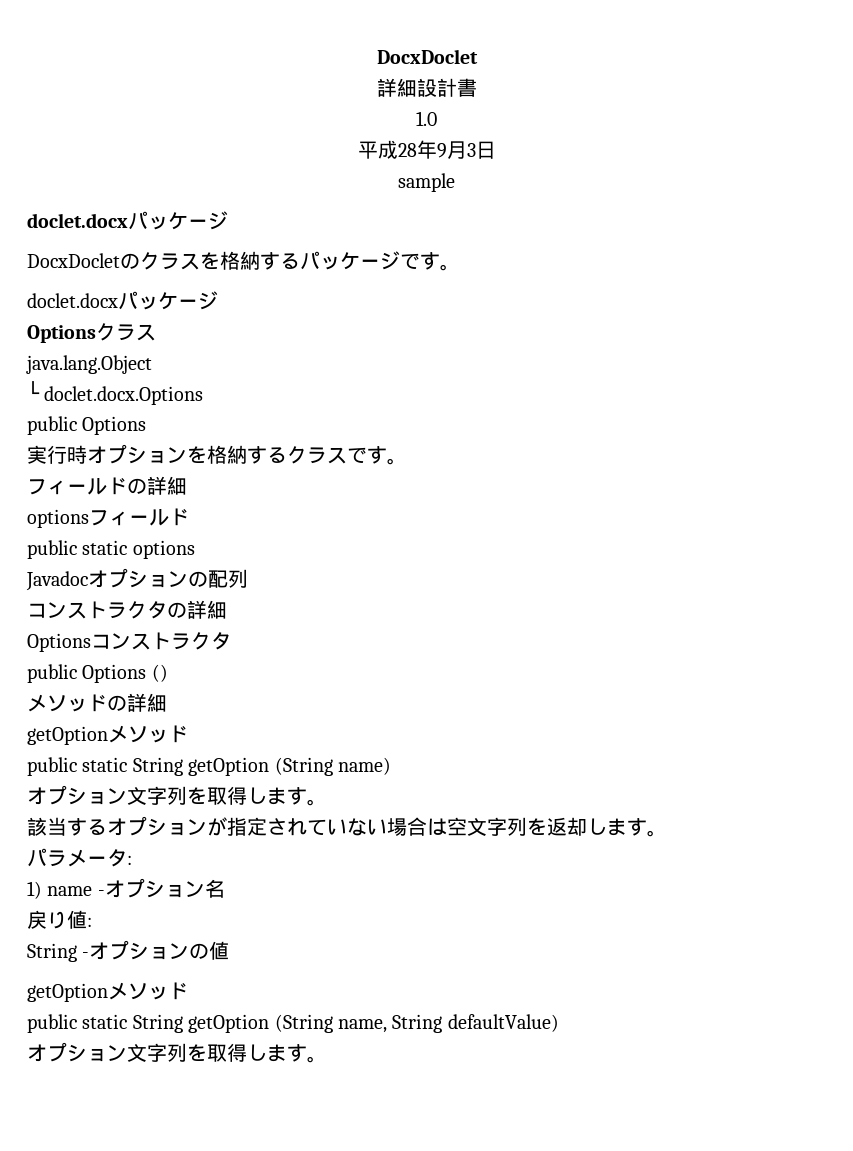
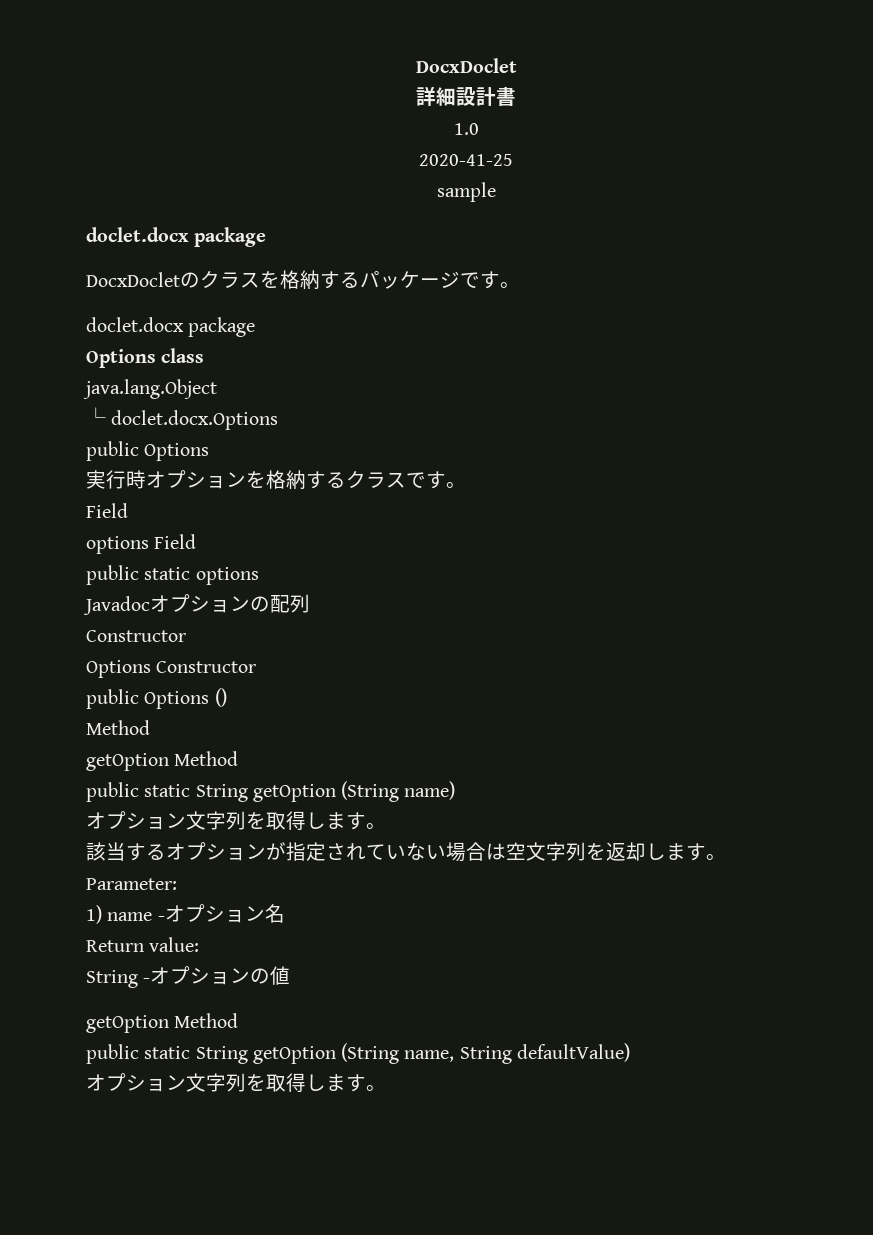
- 平成28年9月3日
+ 2020-41-25
  sample
- doclet.docxパッケージ
+ doclet.docx package
  DocxDocletのクラスを格納するパッケージです。
- doclet.docxパッケージ
- Optionsクラス
+ doclet.docx package
+ Options class
  実行時オプションを格納するクラスです。
- フィールドの詳細
- optionsフィールド
+ Field
+ options Field
  Javadocオプションの配列
- コンストラクタの詳細
- Optionsコンストラクタ
+ Constructor
+ Options Constructor
  public Options ()
- メソッドの詳細
- getOptionメソッド
+ Method
+ getOption Method
- パラメータ:
+ Parameter:
- 戻り値:
+ Return value:
  String -オプションの値
- getOptionメソッド
+ getOption Method

